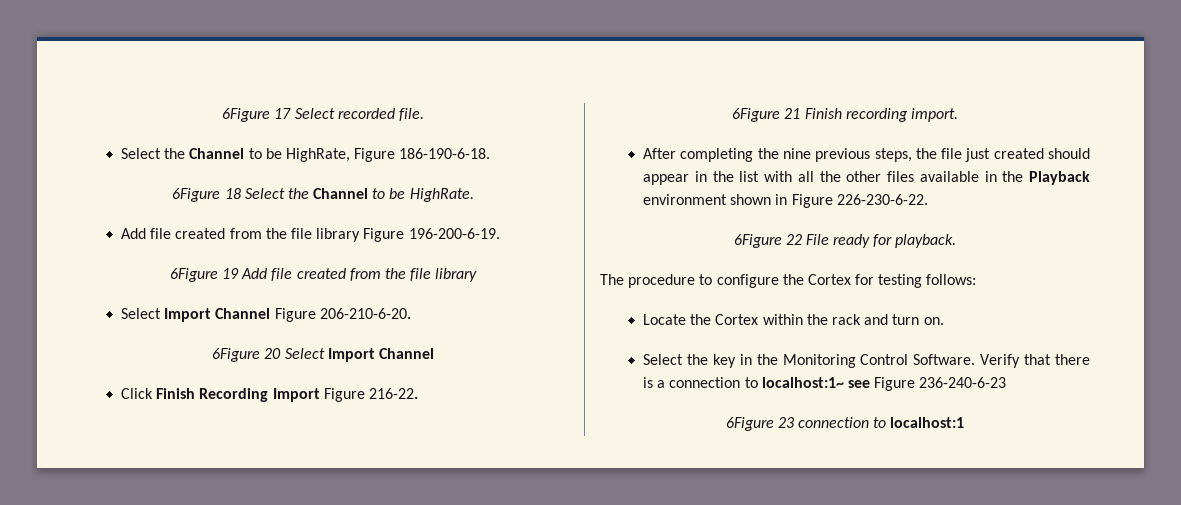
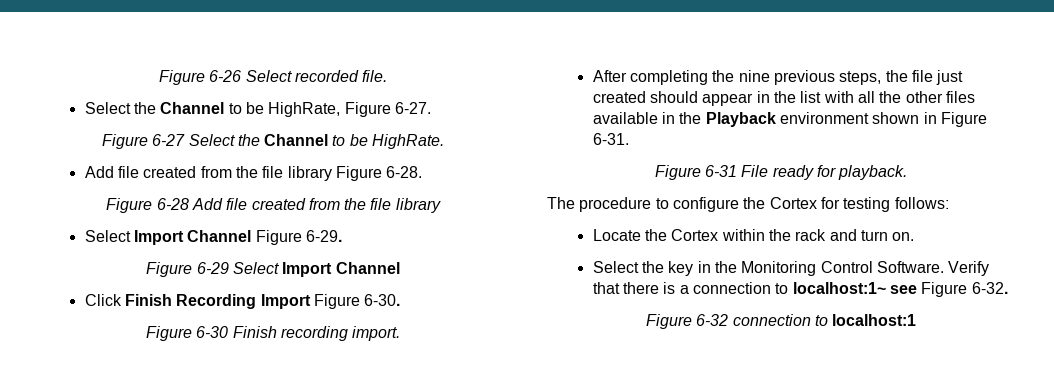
- 6Figure 17 Select recorded file.
+ Figure 6-26 Select recorded file.
- Select the Channel to be HighRate, Figure 186-190-6-18.
- 6Figure 18 Select the Channel to be HighRate.
+ Select the Channel to be HighRate, Figure 6-27.
+ Figure 6-27 Select the Channel to be HighRate.
- Add file created from the file library Figure 196-200-6-19.
- 6Figure 19 Add file created from the file library
+ Add file created from the file library Figure 6-28.
+ Figure 6-28 Add file created from the file library
- Select Import Channel Figure 206-210-6-20.
- 6Figure 20 Select Import Channel
+ Select Import Channel Figure 6-29.
+ Figure 6-29 Select Import Channel
- Click Finish Recording Import Figure 216-22.
- 6Figure 21 Finish recording import.
+ Click Finish Recording Import Figure 6-30.
+ Figure 6-30 Finish recording import.
- After completing the nine previous steps, the file just created should appear in the list with all the other files available in the Playback environment shown in Figure 226-230-6-22.
- 6Figure 22 File ready for playback.
+ After completing the nine previous steps, the file just created should appear in the list with all the other files available in the Playback environment shown in Figure 6-31.
+ Figure 6-31 File ready for playback.
- Verify that there is a connection to localhost:1~ see Figure 236-240-6-23
- 6Figure 23 connection to localhost:1
+ Verify that there is a connection to localhost:1~ see Figure 6-32.
+ Figure 6-32 connection to localhost:1

